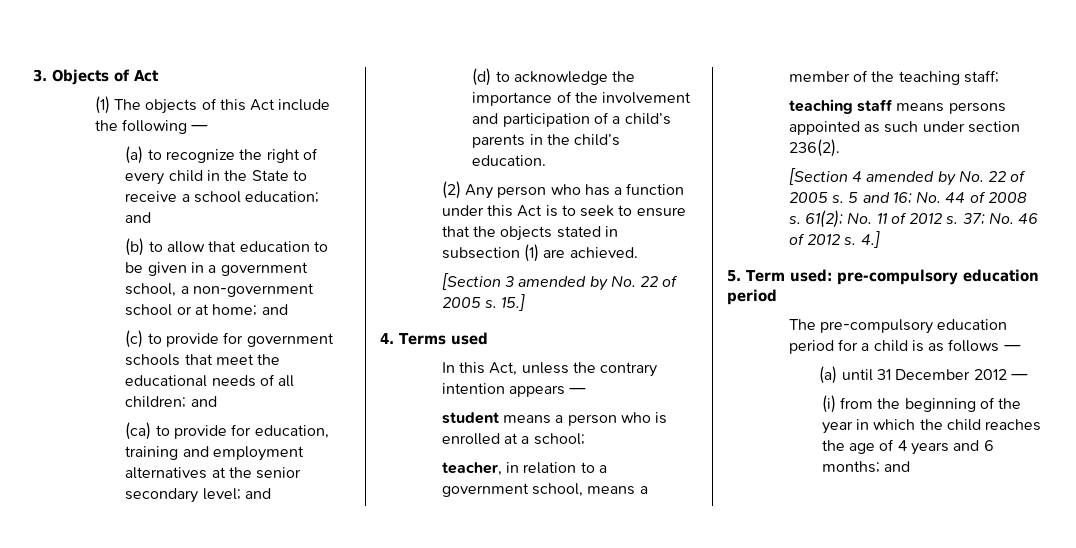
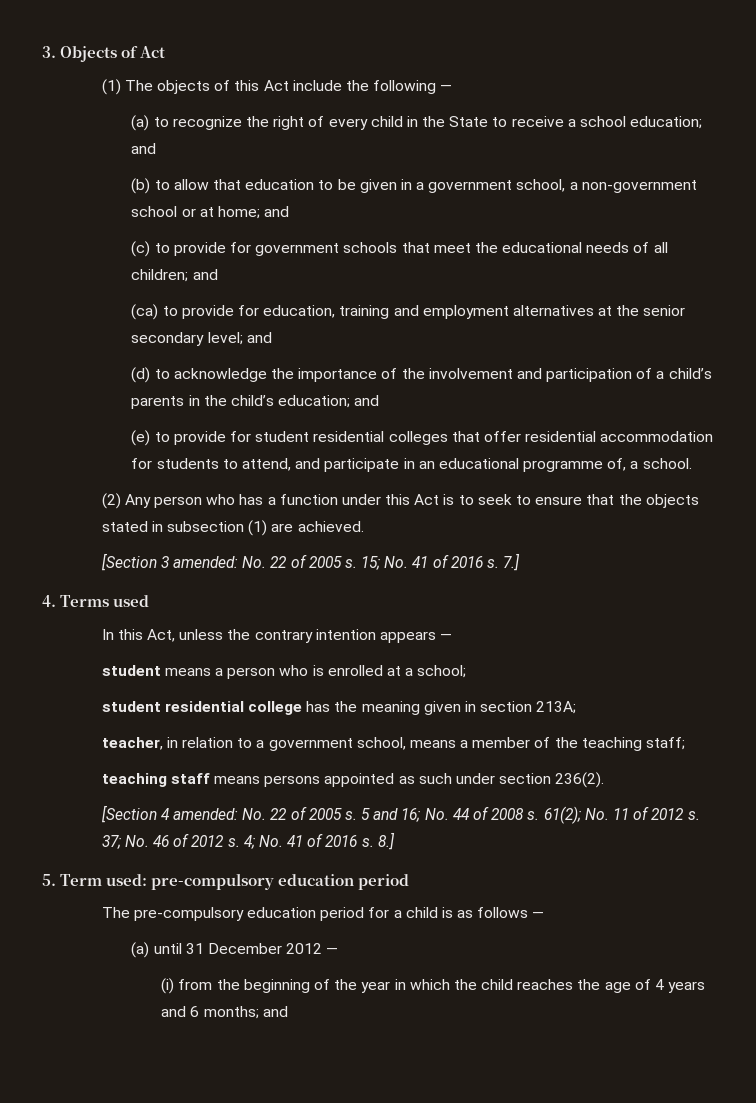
- (d) to acknowledge the importance of the involvement and participation of a child’s parents in the child’s education.
+ (d) to acknowledge the importance of the involvement and participation of a child’s parents in the child’s education; and
+ (e) to provide for student residential colleges that offer residential accommodation for students to attend, and participate in an educational programme of, a school.
- [Section 3 amended by No. 22 of 2005 s. 15.]
+ [Section 3 amended: No. 22 of 2005 s. 15; No. 41 of 2016 s. 7.]
+ student residential college has the meaning given in section 213A;
- [Section 4 amended by No. 22 of 2005 s.
+ [Section 4 amended: No. 22 of 2005 s.
- 4.]
+ 4; No. 41 of 2016 s. 8.]

